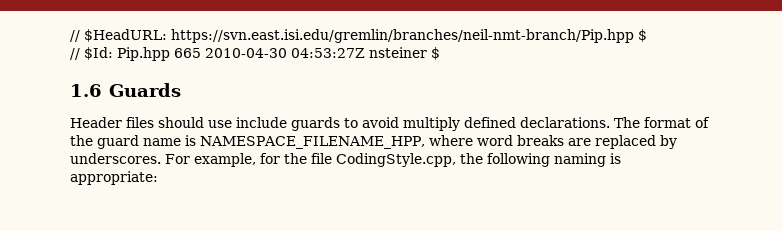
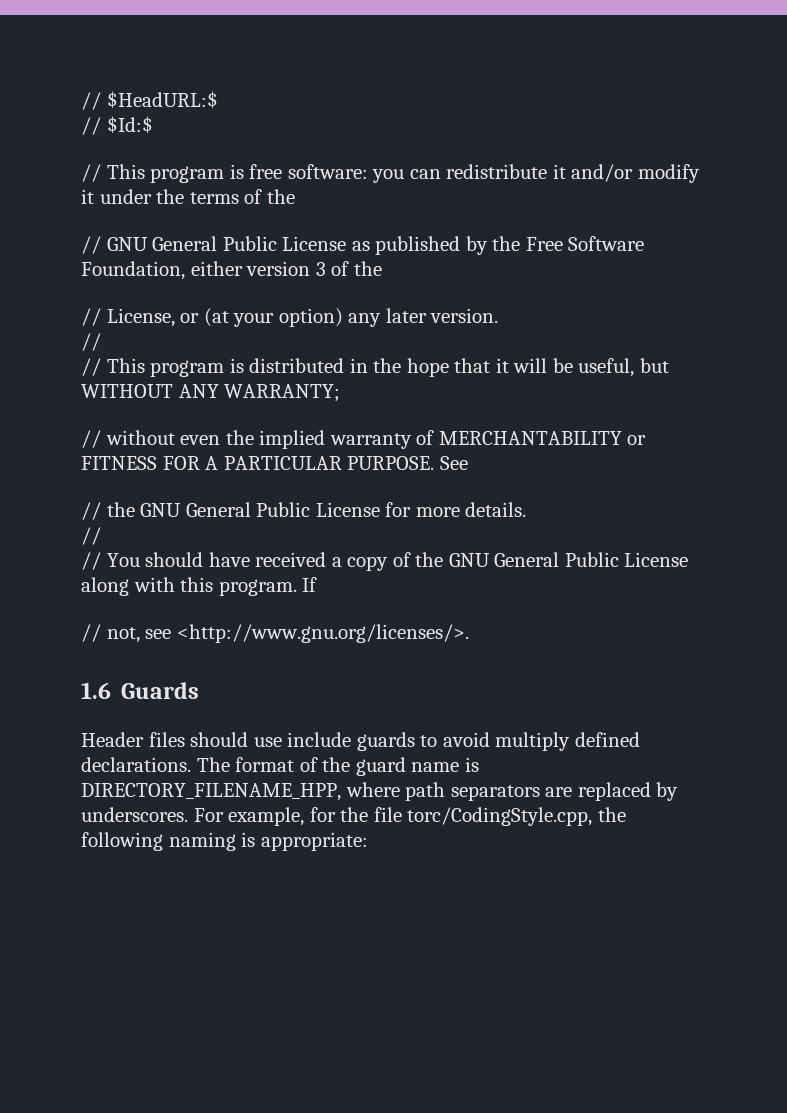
- // $HeadURL: https://svn.east.isi.edu/gremlin/branches/neil-nmt-branch/Pip.hpp $
- // $Id: Pip.hpp 665 2010-04-30 04:53:27Z nsteiner $
+ // $HeadURL:$
+ // $Id:$
+ // This program is free software: you can redistribute it and/or modify it under the terms of the
+ // GNU General Public License as published by the Free Software Foundation, either version 3 of the
+ // License, or (at your option) any later version.
+ //
+ // This program is distributed in the hope that it will be useful, but WITHOUT ANY WARRANTY;
+ // without even the implied warranty of MERCHANTABILITY or FITNESS FOR A PARTICULAR PURPOSE. See
+ // the GNU General Public License for more details.
+ //
+ // You should have received a copy of the GNU General Public License along with this program. If
+ // not, see <http://www.gnu.org/licenses/>.
- The format of the guard name is NAMESPACE_FILENAME_HPP, where word breaks are replaced by underscores.
+ The format of the guard name is DIRECTORY_FILENAME_HPP, where path separators are replaced by underscores.
- For example, for the file CodingStyle.cpp, the following naming is appropriate:
+ For example, for the file torc/CodingStyle.cpp, the following naming is appropriate:

